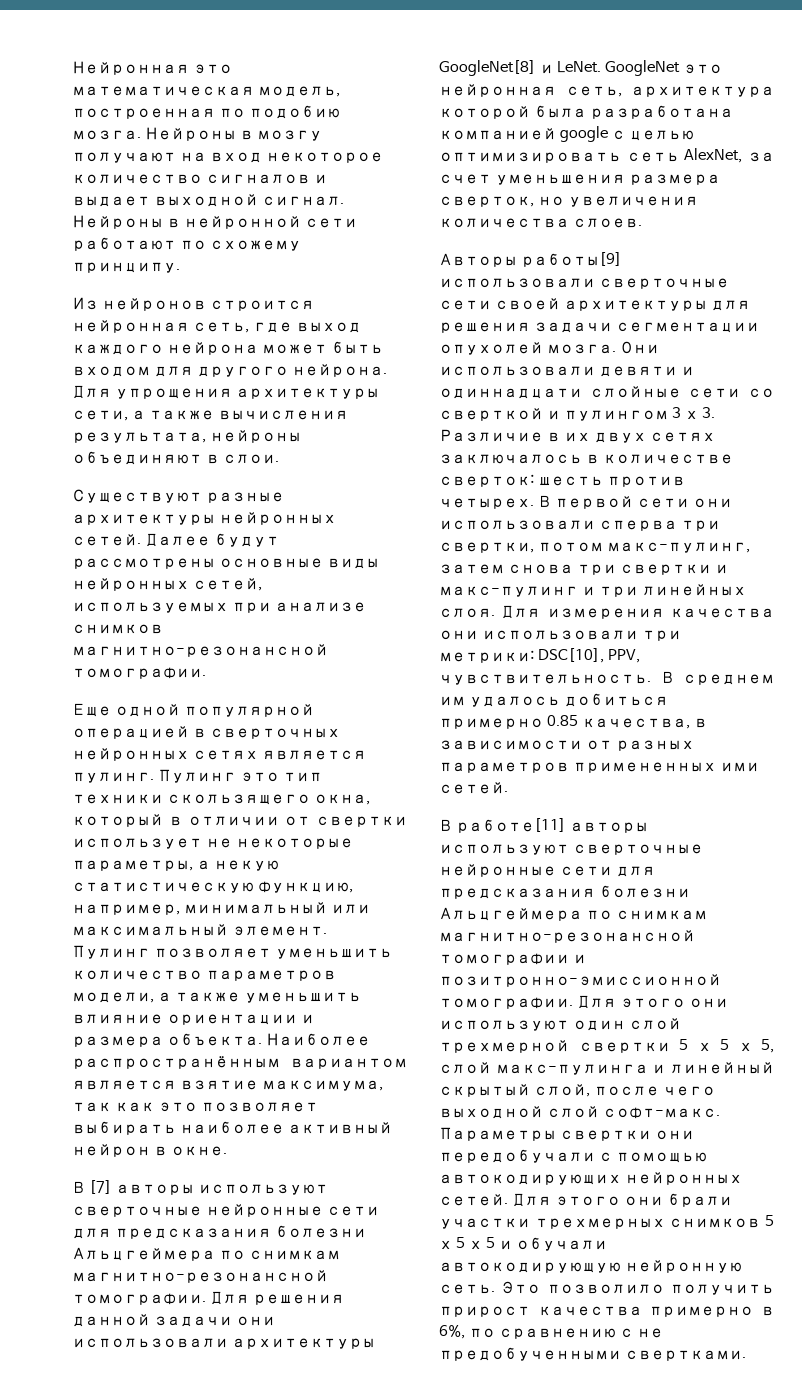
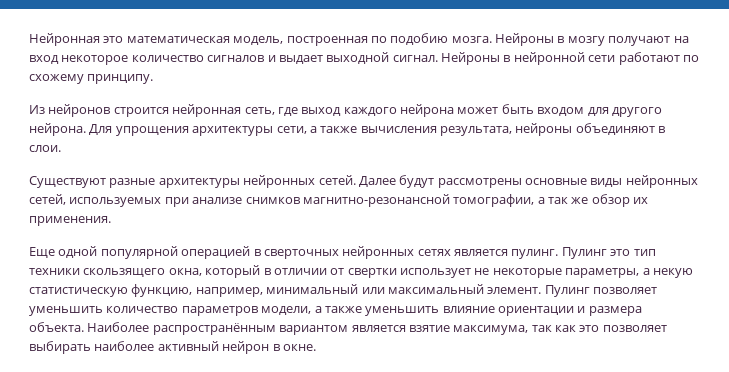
- Далее будут рассмотрены основные виды нейронных сетей, используемых при анализе снимков магнитно-резонансной томографии.
+ Далее будут рассмотрены основные виды нейронных сетей, используемых при анализе снимков магнитно-резонансной томографии, а так же обзор их применения.
- В [7] авторы используют сверточные нейронные сети для предсказания болезни Альцгеймера по снимкам магнитно-резонансной томографии. Для решения данной задачи они использовали архитектуры GoogleNet[8] и LeNet. GoogleNet это нейронная сеть, архитектура которой была разработана компанией google с целью оптимизировать сеть AlexNet, за счет уменьшения размера сверток, но увеличения количества слоев.
- Авторы работы[9] использовали сверточные сети своей архитектуры для решения задачи сегментации опухолей мозга. Они использовали девяти и одиннадцати слойные сети со сверткой и пулингом 3 х 3. Различие в их двух сетях заключалось в количестве сверток: шесть против четырех. В первой сети они использовали сперва три свертки, потом макс-пулинг, затем снова три свертки и макс-пулинг и три линейных слоя. Для измерения качества они использовали три метрики: DSC[10], PPV, чувствительность. В среднем им удалось добиться примерно 0.85 качества, в зависимости от разных параметров примененных ими сетей.
- В работе[11] авторы используют сверточные нейронные сети для предсказания болезни Альцгеймера по снимкам магнитно-резонансной томографии и позитронно-эмиссионной томографии. Для этого они используют один слой трехмерной свертки 5 х 5 х 5, слой макс-пулинга и линейный скрытый слой, после чего выходной слой софт-макс. Параметры свертки они передобучали с помощью автокодирующих нейронных сетей. Для этого они брали участки трехмерных снимков 5 х 5 х 5 и обучали автокодирующую нейронную сеть. Это позволило получить прирост качества примерно в 6%, по сравнению с не предобученными свертками.

